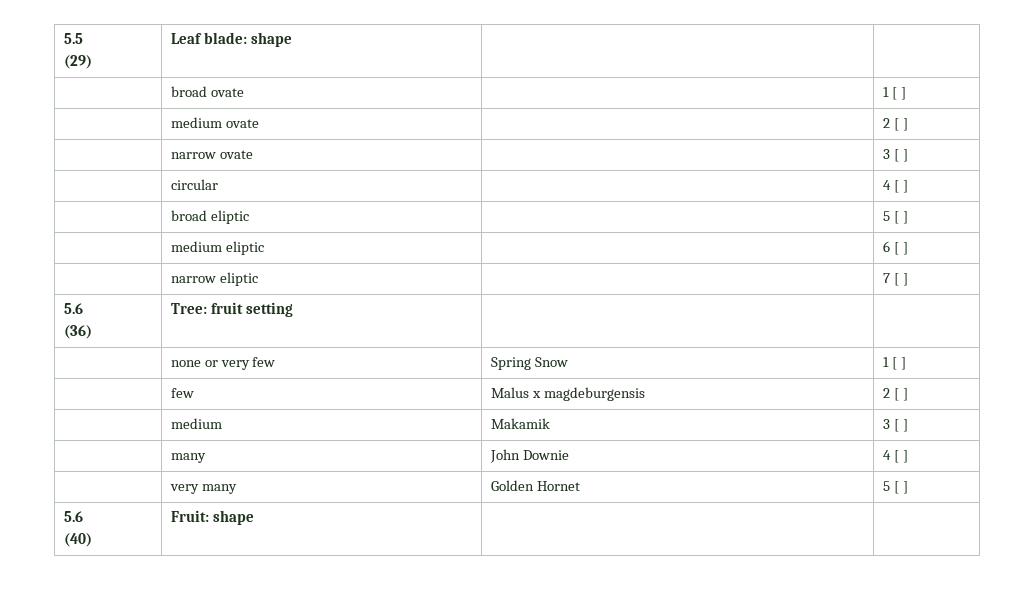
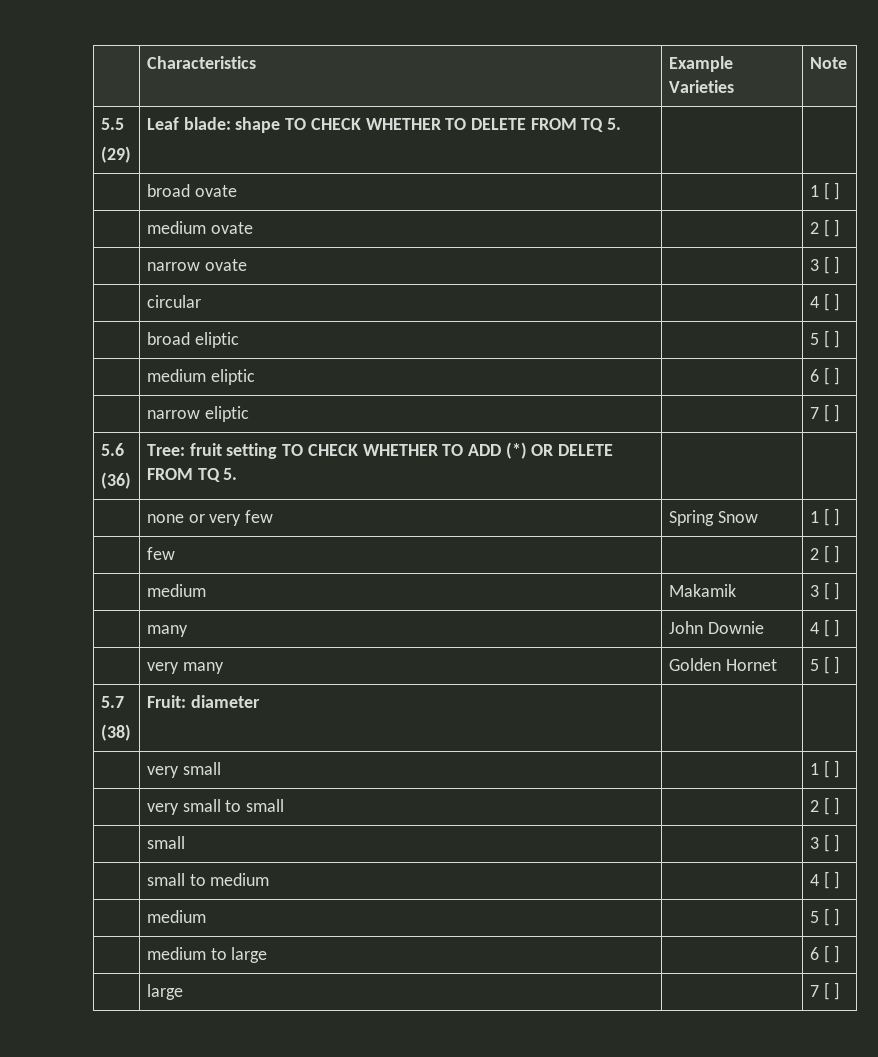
+ | Characteristics | Example Varieties | Note
  5.5
- (29) | Leaf blade: shape | |
+ (29) | Leaf blade: shape TO CHECK WHETHER TO DELETE FROM TQ 5. | |
  | narrow eliptic | | 7 [ ]
  5.6
- (36) | Tree: fruit setting | |
+ (36) | Tree: fruit setting TO CHECK WHETHER TO ADD (*) OR DELETE FROM TQ 5. | |
- | few | Malus x magdeburgensis | 2 [ ]
+ | few | | 2 [ ]
  | very many | Golden Hornet | 5 [ ]
- 5.6
- (40) | Fruit: shape | |
+ 5.7
+ (38) | Fruit: diameter | |
+ | very small | | 1 [ ]
+ | very small to small | | 2 [ ]
+ | small | | 3 [ ]
+ | small to medium | | 4 [ ]
+ | medium | | 5 [ ]
+ | medium to large | | 6 [ ]
+ | large | | 7 [ ]

